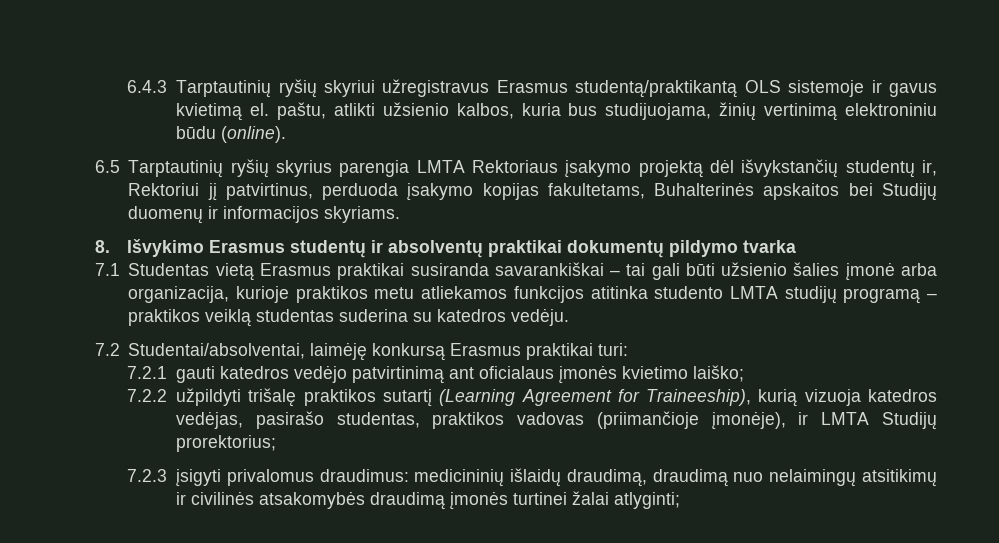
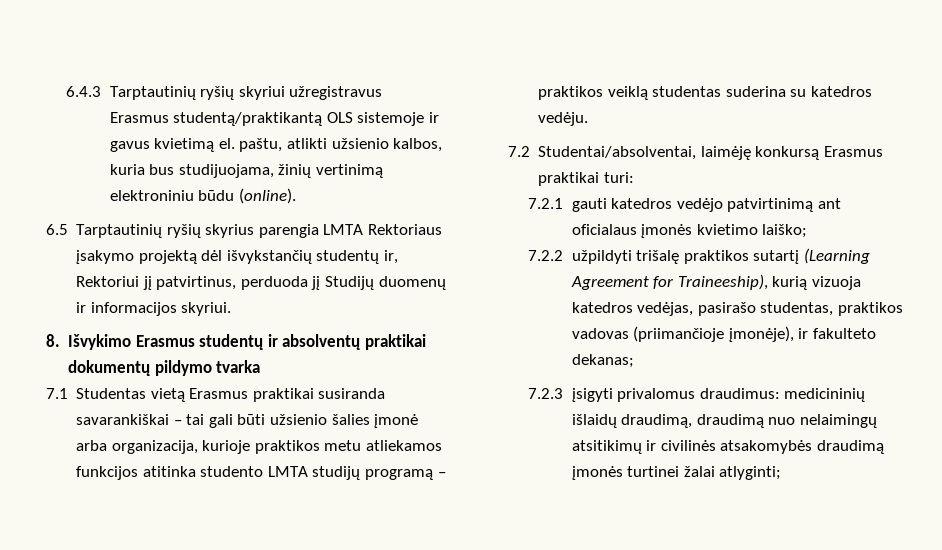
- 6.5 Tarptautinių ryšių skyrius parengia LMTA Rektoriaus įsakymo projektą dėl išvykstančių studentų ir, Rektoriui jį patvirtinus, perduoda įsakymo kopijas fakultetams, Buhalterinės apskaitos bei Studijų duomenų ir informacijos skyriams.
+ 6.5 Tarptautinių ryšių skyrius parengia LMTA Rektoriaus įsakymo projektą dėl išvykstančių studentų ir, Rektoriui jį patvirtinus, perduoda jį Studijų duomenų ir informacijos skyriui.
- 7.2.2 užpildyti trišalę praktikos sutartį (Learning Agreement for Traineeship), kurią vizuoja katedros vedėjas, pasirašo studentas, praktikos vadovas (priimančioje įmonėje), ir LMTA Studijų prorektorius;
+ 7.2.2 užpildyti trišalę praktikos sutartį (Learning Agreement for Traineeship), kurią vizuoja katedros vedėjas, pasirašo studentas, praktikos vadovas (priimančioje įmonėje), ir fakulteto dekanas;

